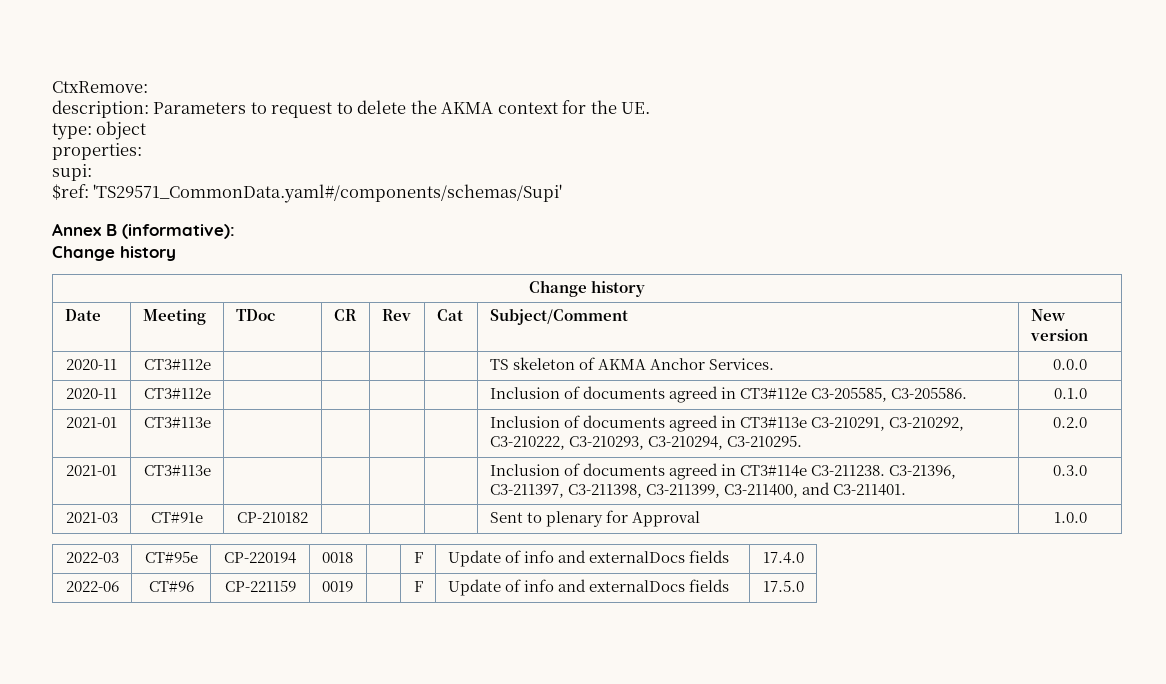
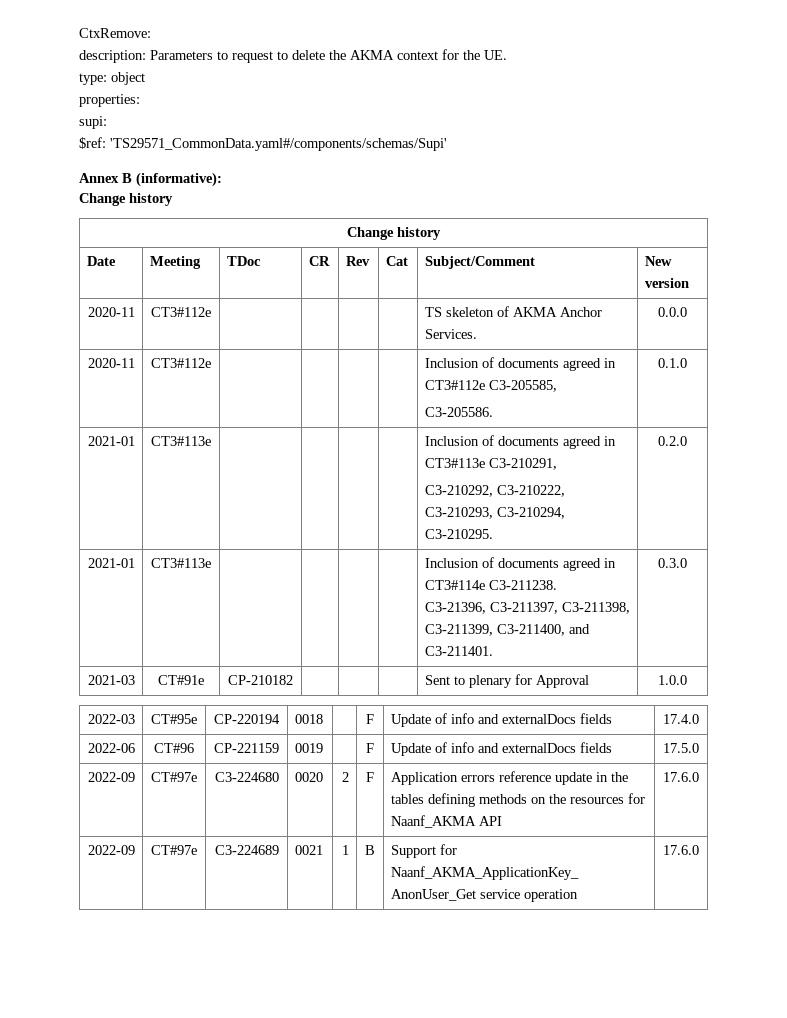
- 2020-11 | CT3#112e | | | | | Inclusion of documents agreed in CT3#112e C3-205585, C3-205586. | 0.1.0
+ 2020-11 | CT3#112e | | | | | Inclusion of documents agreed in CT3#112e C3-205585,
+ C3-205586. | 0.1.0
- 2021-01 | CT3#113e | | | | | Inclusion of documents agreed in CT3#113e C3-210291, C3-210292, C3-210222, C3-210293, C3-210294, C3-210295. | 0.2.0
+ 2021-01 | CT3#113e | | | | | Inclusion of documents agreed in CT3#113e C3-210291,
+ C3-210292, C3-210222, C3-210293, C3-210294, C3-210295. | 0.2.0
- 2021-01 | CT3#113e | | | | | Inclusion of documents agreed in CT3#114e C3-211238. C3-21396, C3-211397, C3-211398, C3-211399, C3-211400, and C3-211401. | 0.3.0
+ 2021-01 | CT3#113e | | | | | Inclusion of documents agreed in CT3#114e C3-211238.
+ C3-21396, C3-211397, C3-211398, C3-211399, C3-211400, and C3-211401. | 0.3.0
+ 2022-09 | CT#97e | C3-224680 | 0020 | 2 | F | Application errors reference update in the tables defining methods on the resources for Naanf_AKMA API | 17.6.0
+ 2022-09 | CT#97e | C3-224689 | 0021 | 1 | B | Support for Naanf_AKMA_ApplicationKey_ AnonUser_Get service operation | 17.6.0

